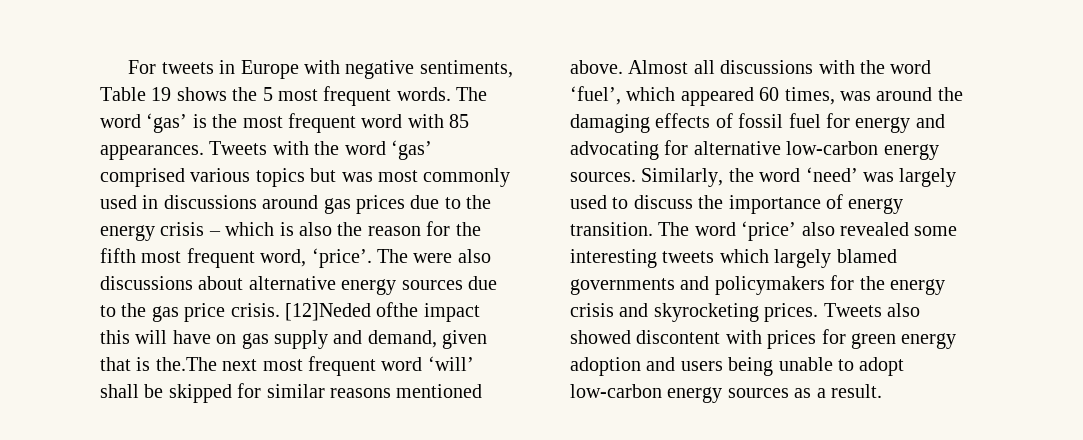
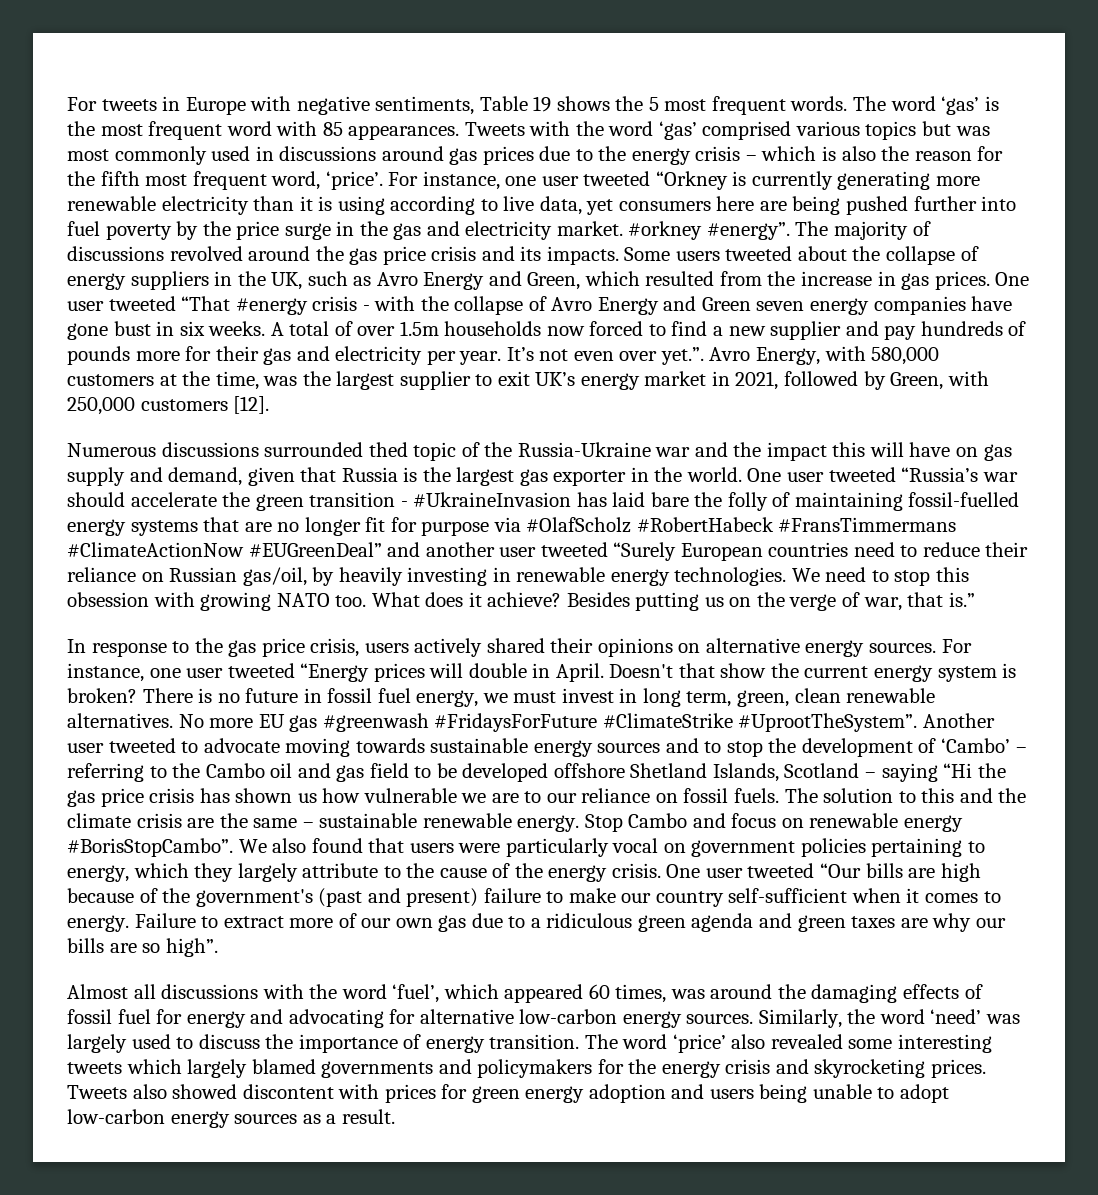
- The were also discussions about alternative energy sources due to the gas price crisis. [12]Neded ofthe impact this will have on gas supply and demand, given that is the.The next most frequent word ‘will’ shall be skipped for similar reasons mentioned above. Almost all discussions with the word ‘fuel’, which appeared 60 times, was around the damaging effects of fossil fuel for energy and advocating for alternative low-carbon energy sources.
+ For instance, one user tweeted “Orkney is currently generating more renewable electricity than it is using according to live data, yet consumers here are being pushed further into fuel poverty by the price surge in the gas and electricity market. #orkney #energy”. The majority of discussions revolved around the gas price crisis and its impacts. Some users tweeted about the collapse of energy suppliers in the UK, such as Avro Energy and Green, which resulted from the increase in gas prices. One user tweeted “That #energy crisis - with the collapse of Avro Energy and Green seven energy companies have gone bust in six weeks. A total of over 1.5m households now forced to find a new supplier and pay hundreds of pounds more for their gas and electricity per year. It’s not even over yet.”. Avro Energy, with 580,000 customers at the time, was the largest supplier to exit UK’s energy market in 2021, followed by Green, with 250,000 customers [12].
+ Numerous discussions surrounded thed topic of the Russia-Ukraine war and the impact this will have on gas supply and demand, given that Russia is the largest gas exporter in the world. One user tweeted “Russia’s war should accelerate the green transition - #UkraineInvasion has laid bare the folly of maintaining fossil-fuelled energy systems that are no longer fit for purpose via #OlafScholz #RobertHabeck #FransTimmermans #ClimateActionNow #EUGreenDeal” and another user tweeted “Surely European countries need to reduce their reliance on Russian gas/oil, by heavily investing in renewable energy technologies. We need to stop this obsession with growing NATO too. What does it achieve? Besides putting us on the verge of war, that is.”
+ In response to the gas price crisis, users actively shared their opinions on alternative energy sources. For instance, one user tweeted “Energy prices will double in April. Doesn't that show the current energy system is broken? There is no future in fossil fuel energy, we must invest in long term, green, clean renewable alternatives. No more EU gas #greenwash #FridaysForFuture #ClimateStrike #UprootTheSystem”. Another user tweeted to advocate moving towards sustainable energy sources and to stop the development of ‘Cambo’ – referring to the Cambo oil and gas field to be developed offshore Shetland Islands, Scotland – saying “Hi the gas price crisis has shown us how vulnerable we are to our reliance on fossil fuels. The solution to this and the climate crisis are the same – sustainable renewable energy. Stop Cambo and focus on renewable energy #BorisStopCambo”. We also found that users were particularly vocal on government policies pertaining to energy, which they largely attribute to the cause of the energy crisis. One user tweeted “Our bills are high because of the government's (past and present) failure to make our country self-sufficient when it comes to energy. Failure to extract more of our own gas due to a ridiculous green agenda and green taxes are why our bills are so high”.
+ Almost all discussions with the word ‘fuel’, which appeared 60 times, was around the damaging effects of fossil fuel for energy and advocating for alternative low-carbon energy sources.

